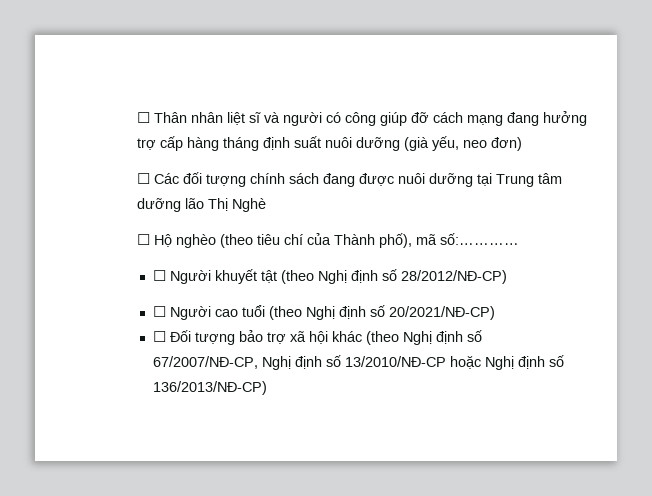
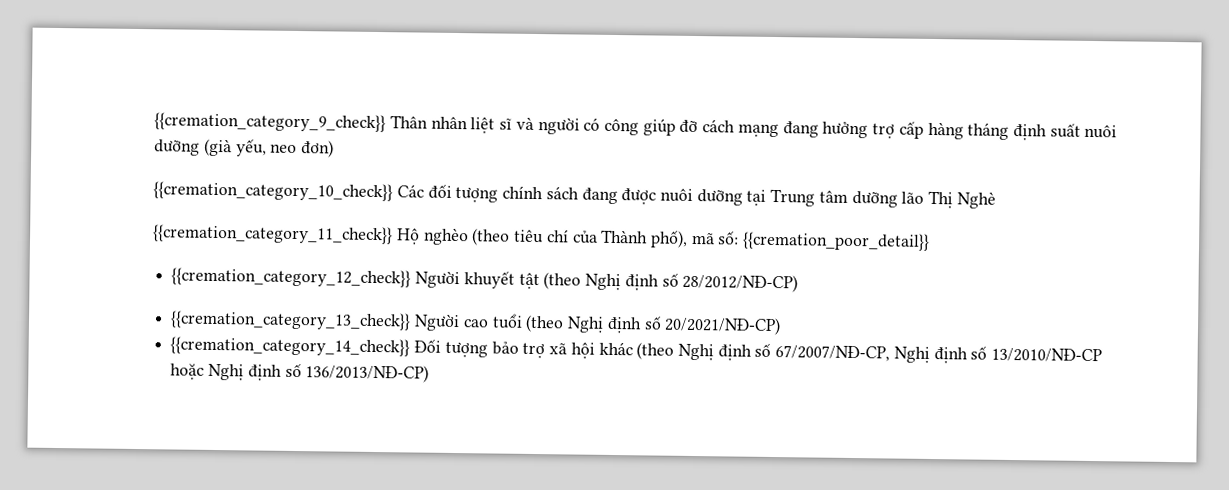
- ☐ Thân nhân liệt sĩ và người có công giúp đỡ cách mạng đang hưởng trợ cấp hàng tháng định suất nuôi dưỡng (già yếu, neo đơn)
+ {{cremation_category_9_check}} Thân nhân liệt sĩ và người có công giúp đỡ cách mạng đang hưởng trợ cấp hàng tháng định suất nuôi dưỡng (già yếu, neo đơn)
- ☐ Các đối tượng chính sách đang được nuôi dưỡng tại Trung tâm dưỡng lão Thị Nghè
+ {{cremation_category_10_check}} Các đối tượng chính sách đang được nuôi dưỡng tại Trung tâm dưỡng lão Thị Nghè
- ☐ Hộ nghèo (theo tiêu chí của Thành phố), mã số:…………
- ☐ Người khuyết tật (theo Nghị định số 28/2012/NĐ-CP)
+ {{cremation_category_11_check}} Hộ nghèo (theo tiêu chí của Thành phố), mã số: {{cremation_poor_detail}}
+ {{cremation_category_12_check}} Người khuyết tật (theo Nghị định số 28/2012/NĐ-CP)
- ☐ Người cao tuổi (theo Nghị định số 20/2021/NĐ-CP)
+ {{cremation_category_13_check}} Người cao tuổi (theo Nghị định số 20/2021/NĐ-CP)
- ☐ Đối tượng bảo trợ xã hội khác (theo Nghị định số 67/2007/NĐ-CP, Nghị định số 13/2010/NĐ-CP hoặc Nghị định số 136/2013/NĐ-CP)
+ {{cremation_category_14_check}} Đối tượng bảo trợ xã hội khác (theo Nghị định số 67/2007/NĐ-CP, Nghị định số 13/2010/NĐ-CP hoặc Nghị định số 136/2013/NĐ-CP)

